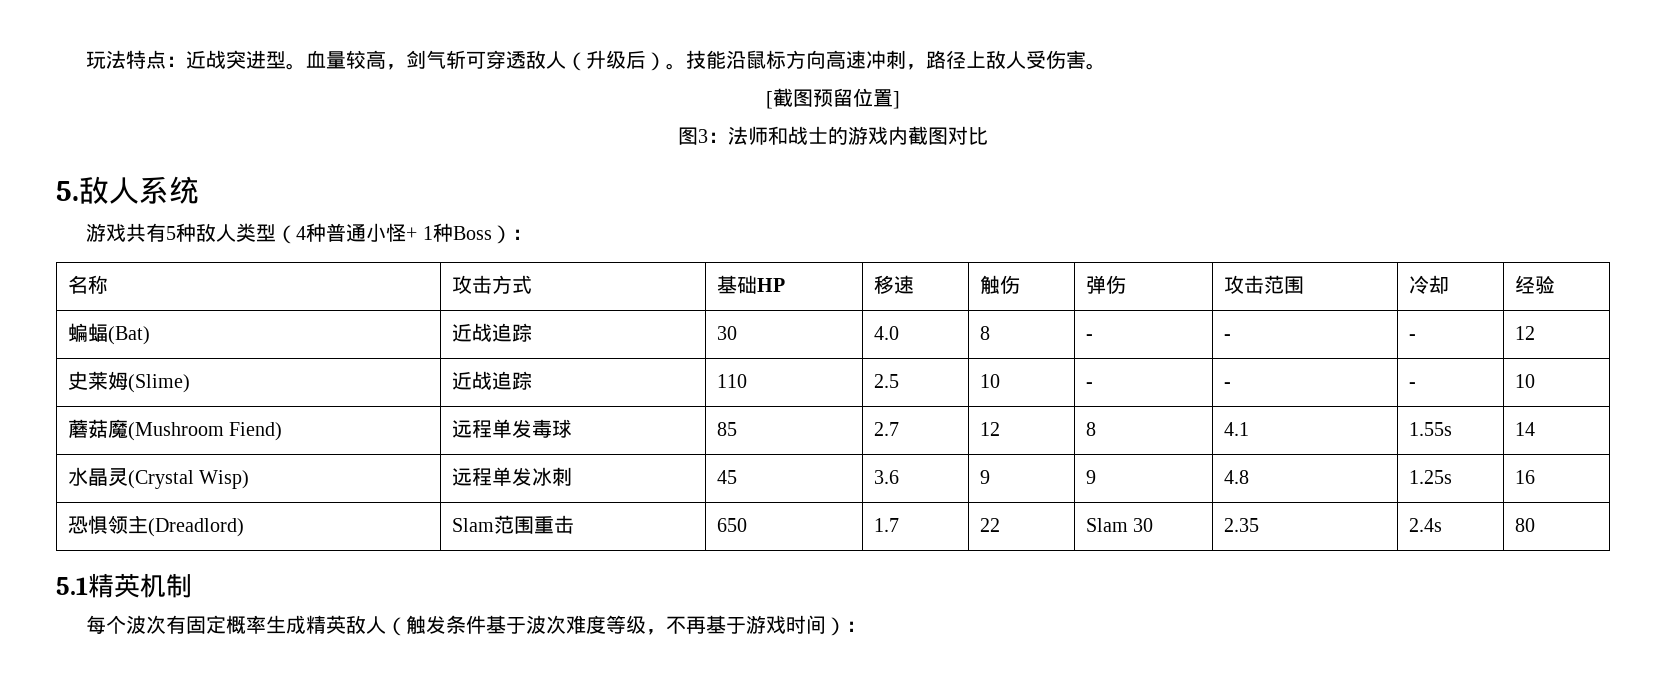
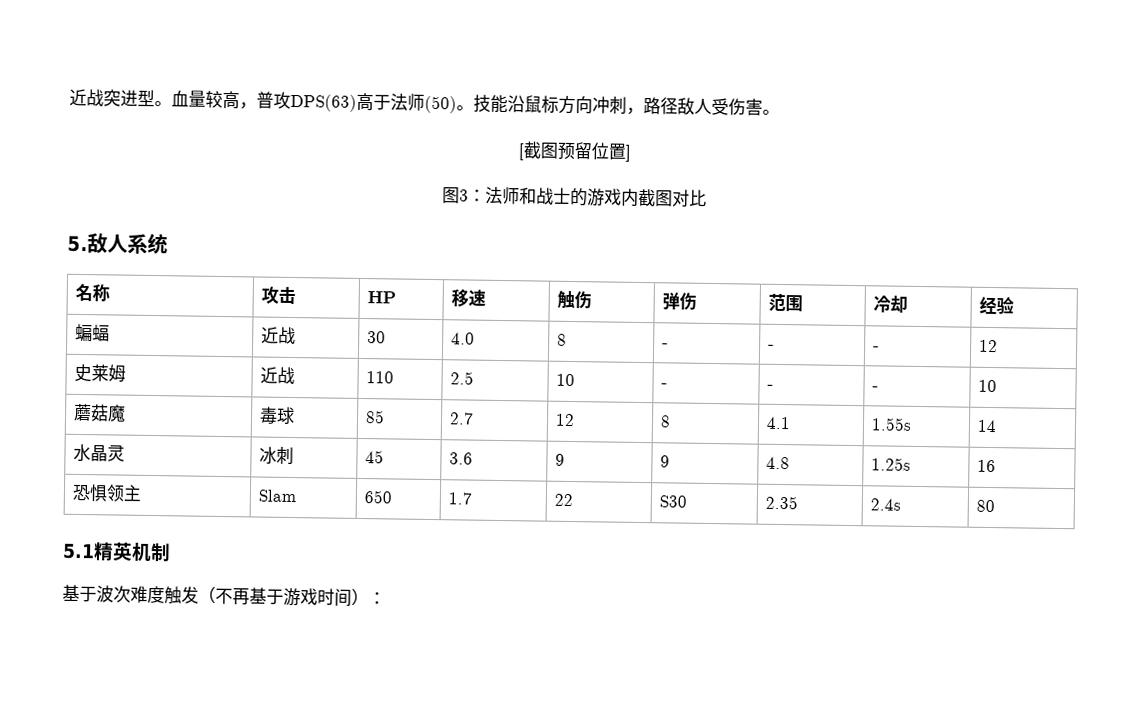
- 玩法特点：近战突进型。
+ 近战突进型。
- 血量较高，剑气斩可穿透敌人（升级后）。
+ 血量较高，普攻DPS(63)高于法师(50)。
- 技能沿鼠标方向高速冲刺，路径上敌人受伤害。
+ 技能沿鼠标方向冲刺，路径敌人受伤害。
- 游戏共有5种敌人类型（4种普通小怪+ 1种Boss）：
- 名称 | 攻击方式 | 基础HP | 移速 | 触伤 | 弹伤 | 攻击范围 | 冷却 | 经验
+ 名称 | 攻击 | HP | 移速 | 触伤 | 弹伤 | 范围 | 冷却 | 经验
- 蝙蝠(Bat) | 近战追踪 | 30 | 4.0 | 8 | - | - | - | 12
+ 蝙蝠 | 近战 | 30 | 4.0 | 8 | - | - | - | 12
- 史莱姆(Slime) | 近战追踪 | 110 | 2.5 | 10 | - | - | - | 10
+ 史莱姆 | 近战 | 110 | 2.5 | 10 | - | - | - | 10
- 蘑菇魔(Mushroom Fiend) | 远程单发毒球 | 85 | 2.7 | 12 | 8 | 4.1 | 1.55s | 14
+ 蘑菇魔 | 毒球 | 85 | 2.7 | 12 | 8 | 4.1 | 1.55s | 14
- 水晶灵(Crystal Wisp) | 远程单发冰刺 | 45 | 3.6 | 9 | 9 | 4.8 | 1.25s | 16
+ 水晶灵 | 冰刺 | 45 | 3.6 | 9 | 9 | 4.8 | 1.25s | 16
- 恐惧领主(Dreadlord) | Slam范围重击 | 650 | 1.7 | 22 | Slam 30 | 2.35 | 2.4s | 80
+ 恐惧领主 | Slam | 650 | 1.7 | 22 | S30 | 2.35 | 2.4s | 80
- 每个波次有固定概率生成精英敌人（触发条件基于波次难度等级，不再基于游戏时间）：
+ 基于波次难度触发（不再基于游戏时间）：

